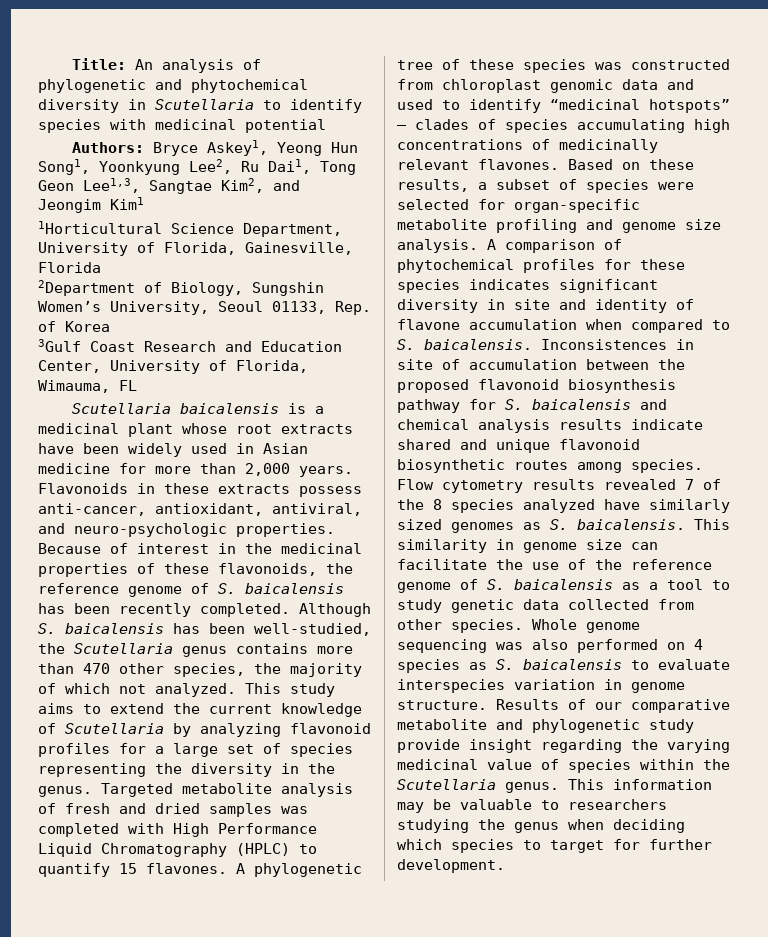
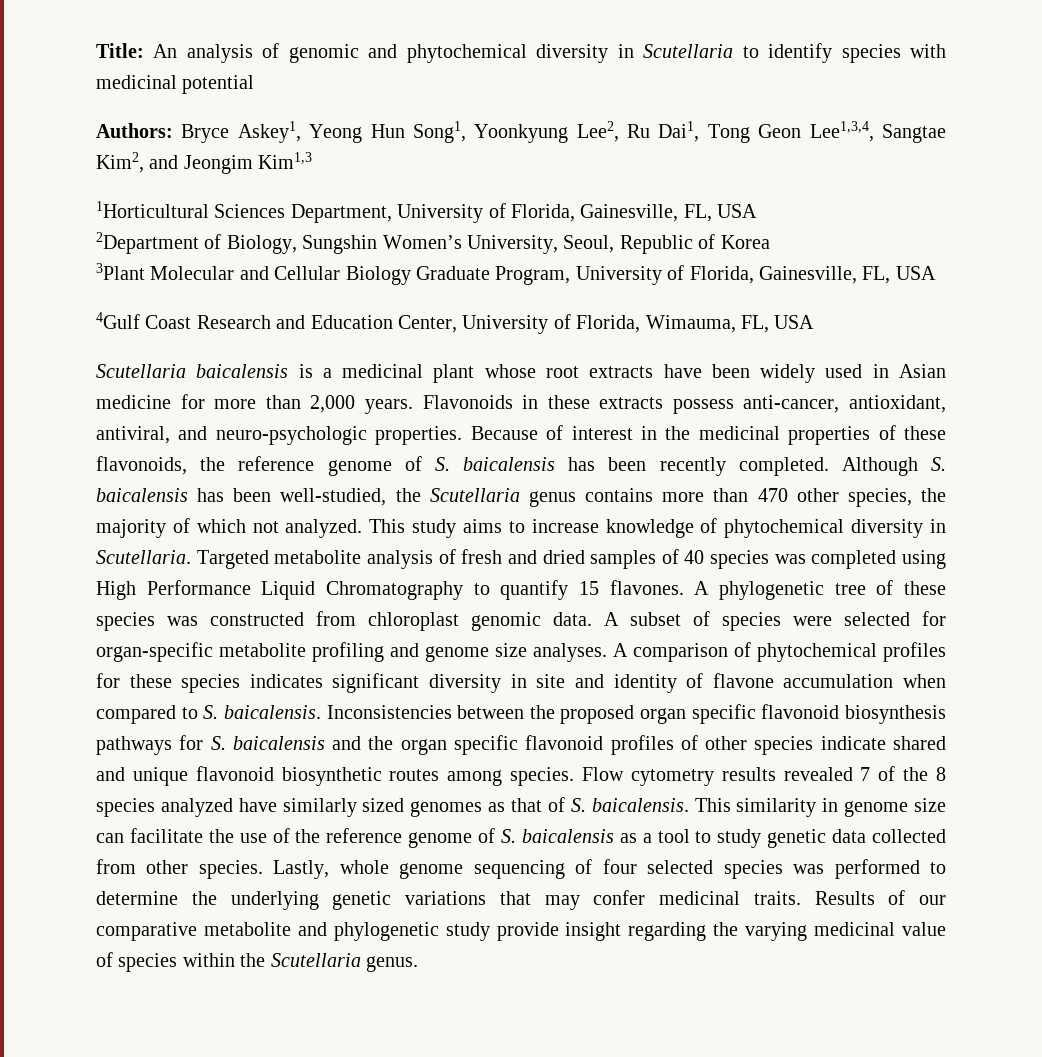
- Title: An analysis of phylogenetic and phytochemical diversity in Scutellaria to identify species with medicinal potential
+ Title: An analysis of genomic and phytochemical diversity in Scutellaria to identify species with medicinal potential
- Authors: Bryce Askey1, Yeong Hun Song1, Yoonkyung Lee2, Ru Dai1, Tong Geon Lee1,3, Sangtae Kim2, and Jeongim Kim1
+ Authors: Bryce Askey1, Yeong Hun Song1, Yoonkyung Lee2, Ru Dai1, Tong Geon Lee1,3,4, Sangtae Kim2, and Jeongim Kim1,3
- 1Horticultural Science Department, University of Florida, Gainesville, Florida
+ 1Horticultural Sciences Department, University of Florida, Gainesville, FL, USA
- 2Department of Biology, Sungshin Women’s University, Seoul 01133, Rep. of Korea
+ 2Department of Biology, Sungshin Women’s University, Seoul, Republic of Korea
- 3Gulf Coast Research and Education Center, University of Florida, Wimauma, FL
+ 3Plant Molecular and Cellular Biology Graduate Program, University of Florida, Gainesville, FL, USA
+ 4Gulf Coast Research and Education Center, University of Florida, Wimauma, FL, USA
- This study aims to extend the current knowledge of Scutellaria by analyzing flavonoid profiles for a large set of species representing the diversity in the genus.
+ This study aims to increase knowledge of phytochemical diversity in Scutellaria.
- Targeted metabolite analysis of fresh and dried samples was completed with High Performance Liquid Chromatography (HPLC) to quantify 15 flavones.
+ Targeted metabolite analysis of fresh and dried samples of 40 species was completed using High Performance Liquid Chromatography to quantify 15 flavones.
- A phylogenetic tree of these species was constructed from chloroplast genomic data and used to identify “medicinal hotspots” – clades of species accumulating high concentrations of medicinally relevant flavones. Based on these results, a subset of species were selected for organ-specific metabolite profiling and genome size analysis.
+ A phylogenetic tree of these species was constructed from chloroplast genomic data. A subset of species were selected for organ-specific metabolite profiling and genome size analyses.
- Inconsistences in site of accumulation between the proposed flavonoid biosynthesis pathway for S. baicalensis and chemical analysis results indicate shared and unique flavonoid biosynthetic routes among species.
+ Inconsistencies between the proposed organ specific flavonoid biosynthesis pathways for S. baicalensis and the organ specific flavonoid profiles of other species indicate shared and unique flavonoid biosynthetic routes among species.
- Flow cytometry results revealed 7 of the 8 species analyzed have similarly sized genomes as S. baicalensis.
+ Flow cytometry results revealed 7 of the 8 species analyzed have similarly sized genomes as that of S. baicalensis.
- Whole genome sequencing was also performed on 4 species as S. baicalensis to evaluate interspecies variation in genome structure.
+ Lastly, whole genome sequencing of four selected species was performed to determine the underlying genetic variations that may confer medicinal traits.
- This information may be valuable to researchers studying the genus when deciding which species to target for further development.

